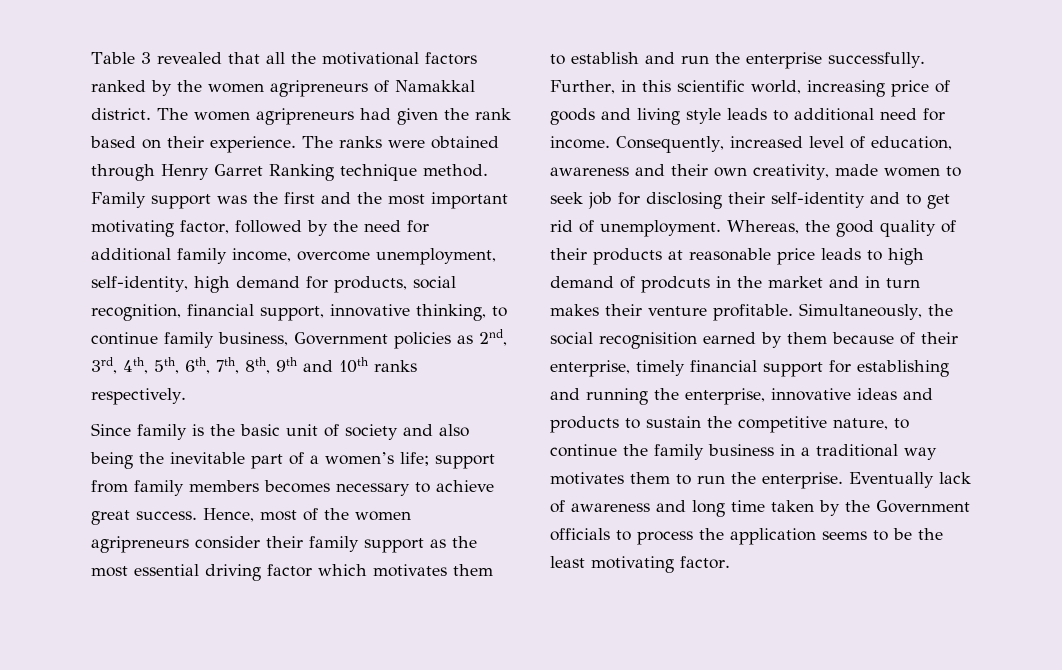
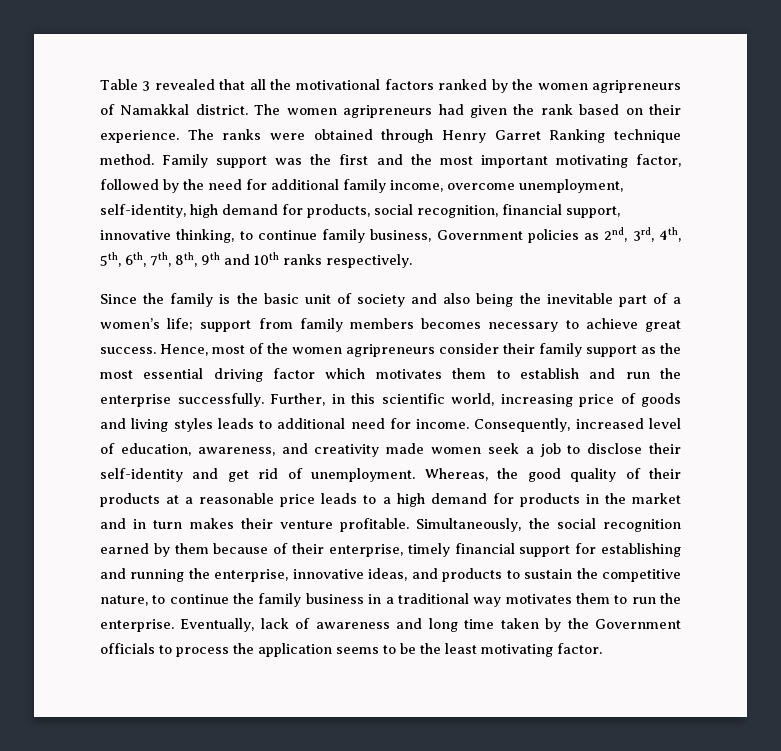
- Since family is the basic unit of society and also being the inevitable part of a women’s life; support from family members becomes necessary to achieve great success.
+ Since the family is the basic unit of society and also being the inevitable part of a women’s life; support from family members becomes necessary to achieve great success.
- Further, in this scientific world, increasing price of goods and living style leads to additional need for income.
+ Further, in this scientific world, increasing price of goods and living styles leads to additional need for income.
- Consequently, increased level of education, awareness and their own creativity, made women to seek job for disclosing their self-identity and to get rid of unemployment.
+ Consequently, increased level of education, awareness, and creativity made women seek a job to disclose their self-identity and get rid of unemployment.
- Whereas, the good quality of their products at reasonable price leads to high demand of prodcuts in the market and in turn makes their venture profitable.
+ Whereas, the good quality of their products at a reasonable price leads to a high demand for products in the market and in turn makes their venture profitable.
- Simultaneously, the social recognisition earned by them because of their enterprise, timely financial support for establishing and running the enterprise, innovative ideas and products to sustain the competitive nature, to continue the family business in a traditional way motivates them to run the enterprise.
+ Simultaneously, the social recognition earned by them because of their enterprise, timely financial support for establishing and running the enterprise, innovative ideas, and products to sustain the competitive nature, to continue the family business in a traditional way motivates them to run the enterprise.
- Eventually lack of awareness and long time taken by the Government officials to process the application seems to be the least motivating factor.
+ Eventually, lack of awareness and long time taken by the Government officials to process the application seems to be the least motivating factor.

